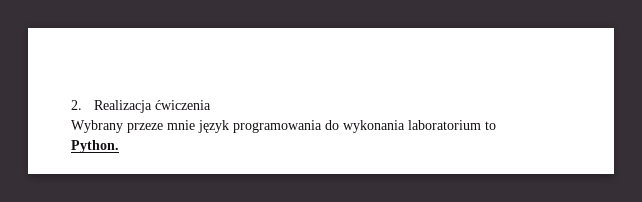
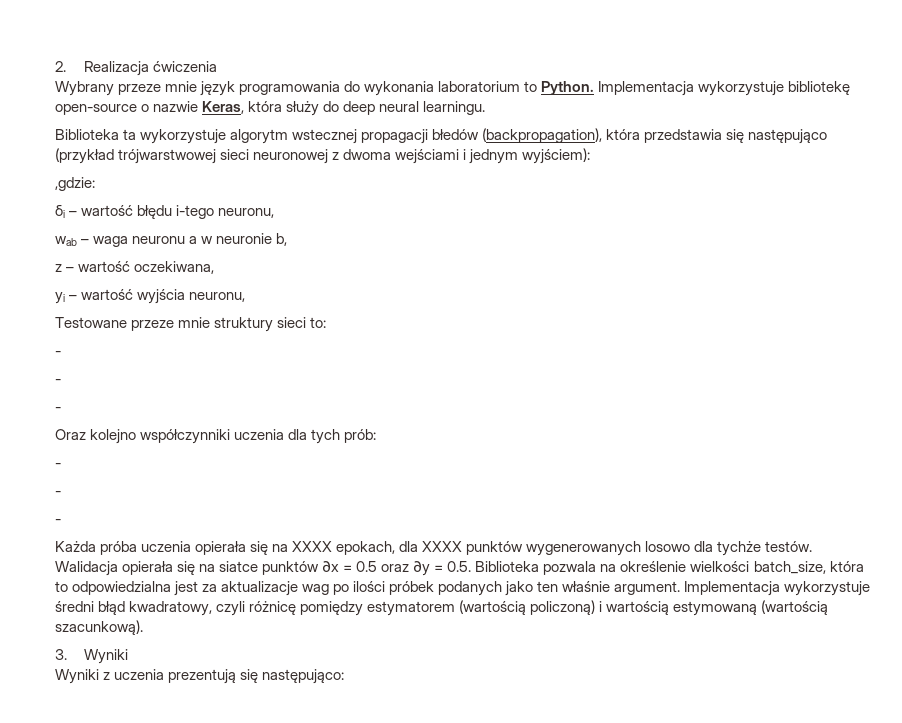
+ Implementacja wykorzystuje bibliotekę open-source o nazwie Keras, która służy do deep neural learningu.
+ Biblioteka ta wykorzystuje algorytm wstecznej propagacji błedów (backpropagation), która przedstawia się następująco (przykład trójwarstwowej sieci neuronowej z dwoma wejściami i jednym wyjściem):
+ ,gdzie:
+ δi – wartość błędu i-tego neuronu,
+ wab – waga neuronu a w neuronie b,
+ z – wartość oczekiwana,
+ yi – wartość wyjścia neuronu,
+ Testowane przeze mnie struktury sieci to:
+ -
+ -
+ -
+ Oraz kolejno współczynniki uczenia dla tych prób:
+ -
+ -
+ -
+ Każda próba uczenia opierała się na XXXX epokach, dla XXXX punktów wygenerowanych losowo dla tychże testów. Walidacja opierała się na siatce punktów ∂x = 0.5 oraz ∂y = 0.5. Biblioteka pozwala na określenie wielkości batch_size, która to odpowiedzialna jest za aktualizacje wag po ilości próbek podanych jako ten właśnie argument. Implementacja wykorzystuje średni błąd kwadratowy, czyli różnicę pomiędzy estymatorem (wartością policzoną) i wartością estymowaną (wartością szacunkową).
+ 3. Wyniki
+ Wyniki z uczenia prezentują się następująco:

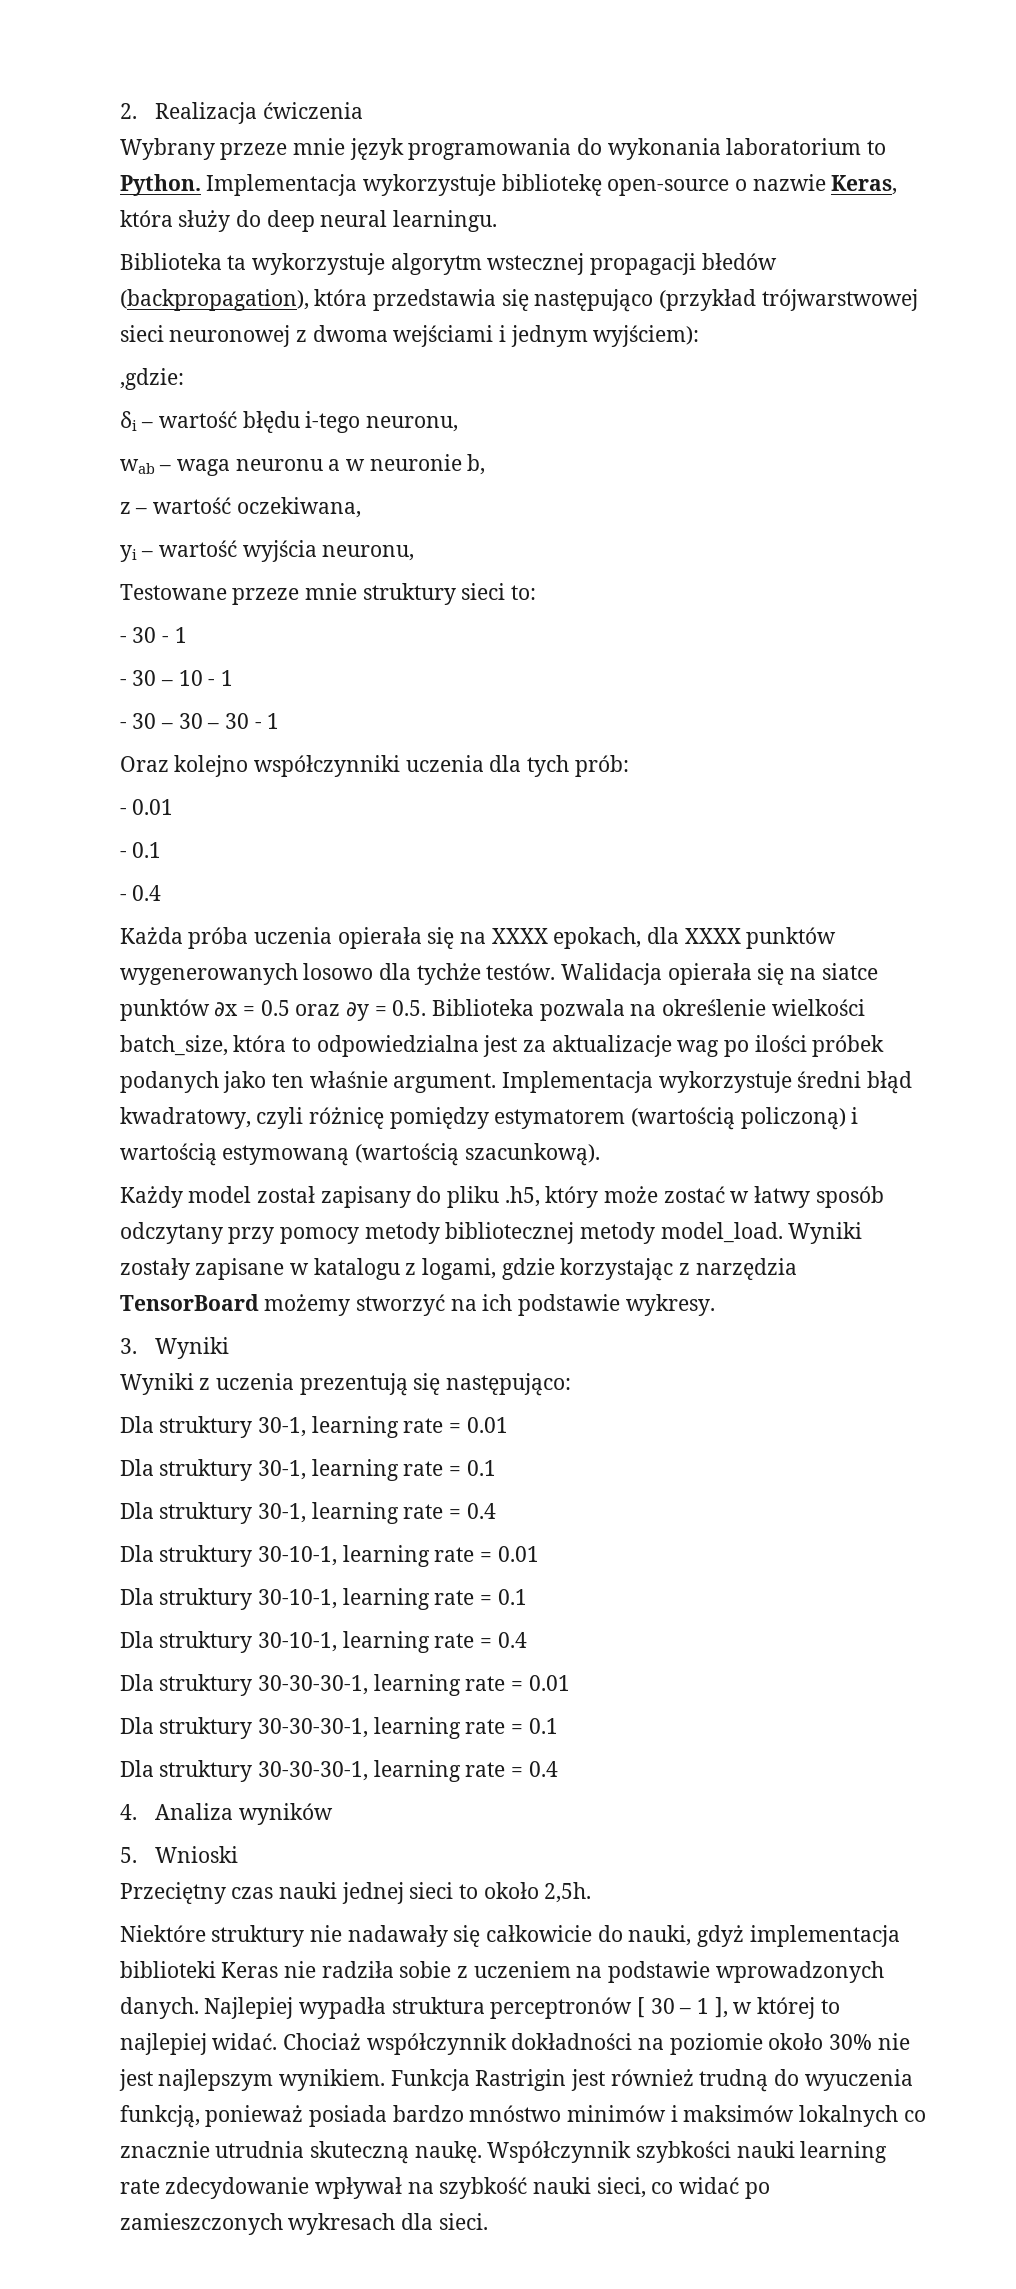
  Testowane przeze mnie struktury sieci to:
- -
- -
- -
+ - 30 - 1
+ - 30 – 10 - 1
+ - 30 – 30 – 30 - 1
  Oraz kolejno współczynniki uczenia dla tych prób:
- -
- -
- -
+ - 0.01
+ - 0.1
+ - 0.4
+ Każdy model został zapisany do pliku .h5, który może zostać w łatwy sposób odczytany przy pomocy metody bibliotecznej metody model_load. Wyniki zostały zapisane w katalogu z logami, gdzie korzystając z narzędzia TensorBoard możemy stworzyć na ich podstawie wykresy.
+ Dla struktury 30-1, learning rate = 0.01
+ Dla struktury 30-1, learning rate = 0.1
+ Dla struktury 30-1, learning rate = 0.4
+ Dla struktury 30-10-1, learning rate = 0.01
+ Dla struktury 30-10-1, learning rate = 0.1
+ Dla struktury 30-10-1, learning rate = 0.4
+ Dla struktury 30-30-30-1, learning rate = 0.01
+ Dla struktury 30-30-30-1, learning rate = 0.1
+ Dla struktury 30-30-30-1, learning rate = 0.4
+ 4. Analiza wyników
+ 5. Wnioski
+ Przeciętny czas nauki jednej sieci to około 2,5h.
+ Niektóre struktury nie nadawały się całkowicie do nauki, gdyż implementacja biblioteki Keras nie radziła sobie z uczeniem na podstawie wprowadzonych danych. Najlepiej wypadła struktura perceptronów [ 30 – 1 ], w której to najlepiej widać. Chociaż współczynnik dokładności na poziomie około 30% nie jest najlepszym wynikiem. Funkcja Rastrigin jest również trudną do wyuczenia funkcją, ponieważ posiada bardzo mnóstwo minimów i maksimów lokalnych co znacznie utrudnia skuteczną naukę. Współczynnik szybkości nauki learning rate zdecydowanie wpływał na szybkość nauki sieci, co widać po zamieszczonych wykresach dla sieci.

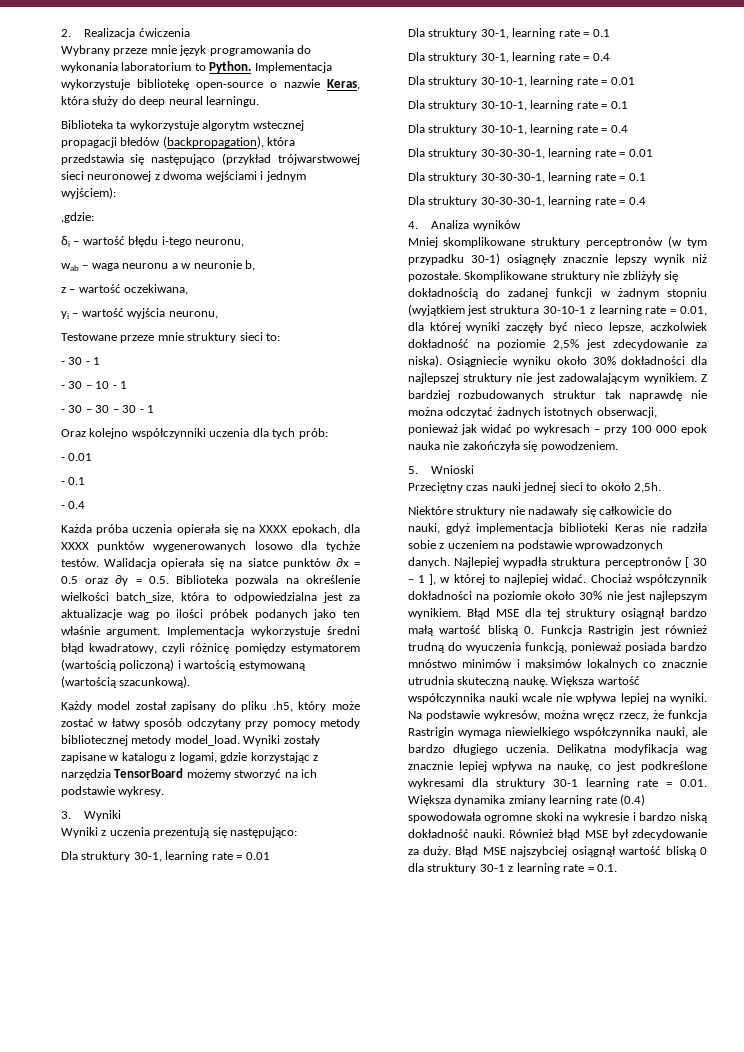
+ Mniej skomplikowane struktury perceptronów (w tym przypadku 30-1) osiągnęły znacznie lepszy wynik niż pozostałe. Skomplikowane struktury nie zbliżyły się dokładnością do zadanej funkcji w żadnym stopniu (wyjątkiem jest struktura 30-10-1 z learning rate = 0.01, dla której wyniki zaczęły być nieco lepsze, aczkolwiek dokładność na poziomie 2,5% jest zdecydowanie za niska). Osiągniecie wyniku około 30% dokładności dla najlepszej struktury nie jest zadowalającym wynikiem. Z bardziej rozbudowanych struktur tak naprawdę nie można odczytać żadnych istotnych obserwacji, ponieważ jak widać po wykresach – przy 100 000 epok nauka nie zakończyła się powodzeniem.
- Funkcja Rastrigin jest również trudną do wyuczenia funkcją, ponieważ posiada bardzo mnóstwo minimów i maksimów lokalnych co znacznie utrudnia skuteczną naukę.
+ Błąd MSE dla tej struktury osiągnął bardzo małą wartość bliską 0. Funkcja Rastrigin jest również trudną do wyuczenia funkcją, ponieważ posiada bardzo mnóstwo minimów i maksimów lokalnych co znacznie utrudnia skuteczną naukę.
- Współczynnik szybkości nauki learning rate zdecydowanie wpływał na szybkość nauki sieci, co widać po zamieszczonych wykresach dla sieci.
+ Większa wartość współczynnika nauki wcale nie wpływa lepiej na wyniki. Na podstawie wykresów, można wręcz rzecz, że funkcja Rastrigin wymaga niewielkiego współczynnika nauki, ale bardzo długiego uczenia. Delikatna modyfikacja wag znacznie lepiej wpływa na naukę, co jest podkreślone wykresami dla struktury 30-1 learning rate = 0.01. Większa dynamika zmiany learning rate (0.4) spowodowała ogromne skoki na wykresie i bardzo niską dokładność nauki. Również błąd MSE był zdecydowanie za duży. Błąd MSE najszybciej osiągnął wartość bliską 0 dla struktury 30-1 z learning rate = 0.1.

